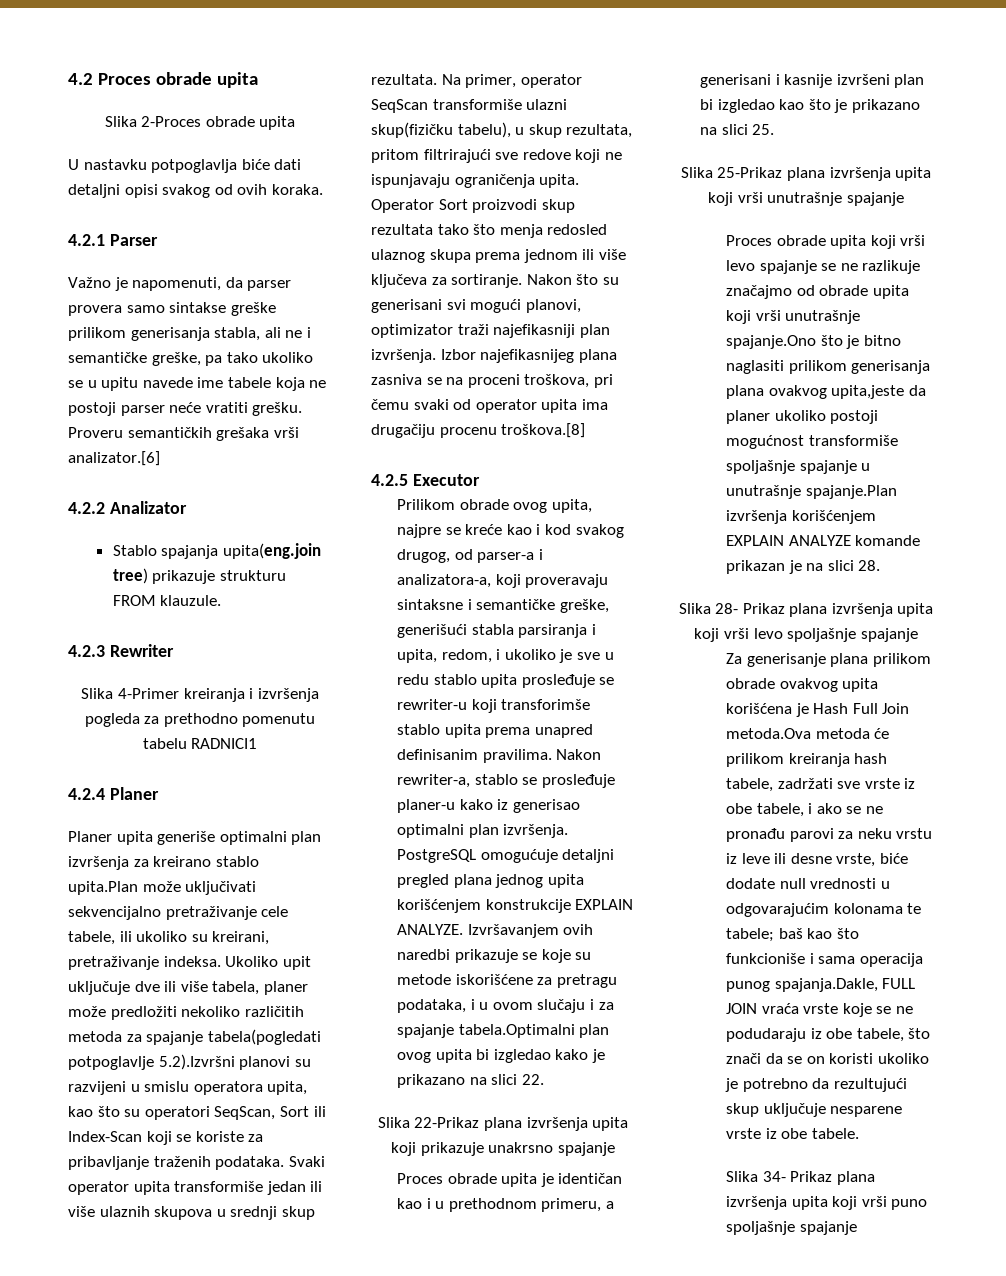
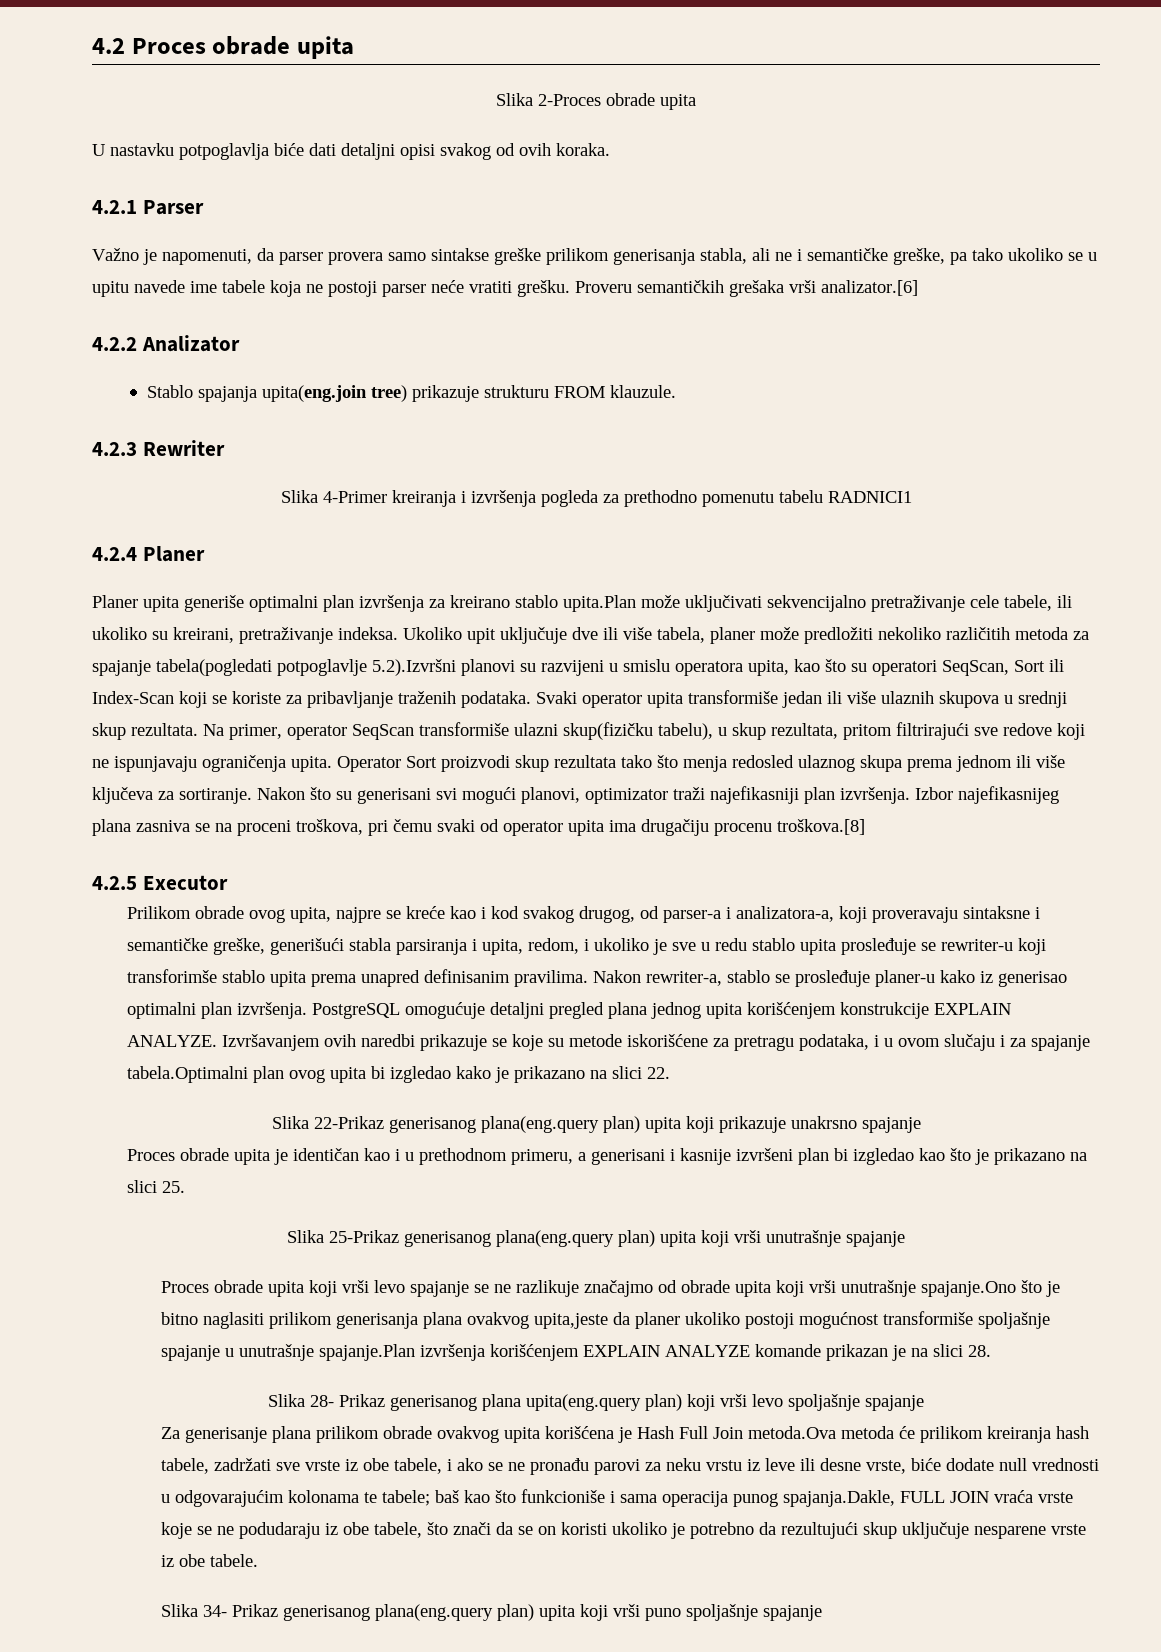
- Slika 22-Prikaz plana izvršenja upita koji prikazuje unakrsno spajanje
+ Slika 22-Prikaz generisanog plana(eng.query plan) upita koji prikazuje unakrsno spajanje
- Slika 25-Prikaz plana izvršenja upita koji vrši unutrašnje spajanje
+ Slika 25-Prikaz generisanog plana(eng.query plan) upita koji vrši unutrašnje spajanje
- Slika 28- Prikaz plana izvršenja upita koji vrši levo spoljašnje spajanje
+ Slika 28- Prikaz generisanog plana upita(eng.query plan) koji vrši levo spoljašnje spajanje
- Slika 34- Prikaz plana izvršenja upita koji vrši puno spoljašnje spajanje
+ Slika 34- Prikaz generisanog plana(eng.query plan) upita koji vrši puno spoljašnje spajanje

